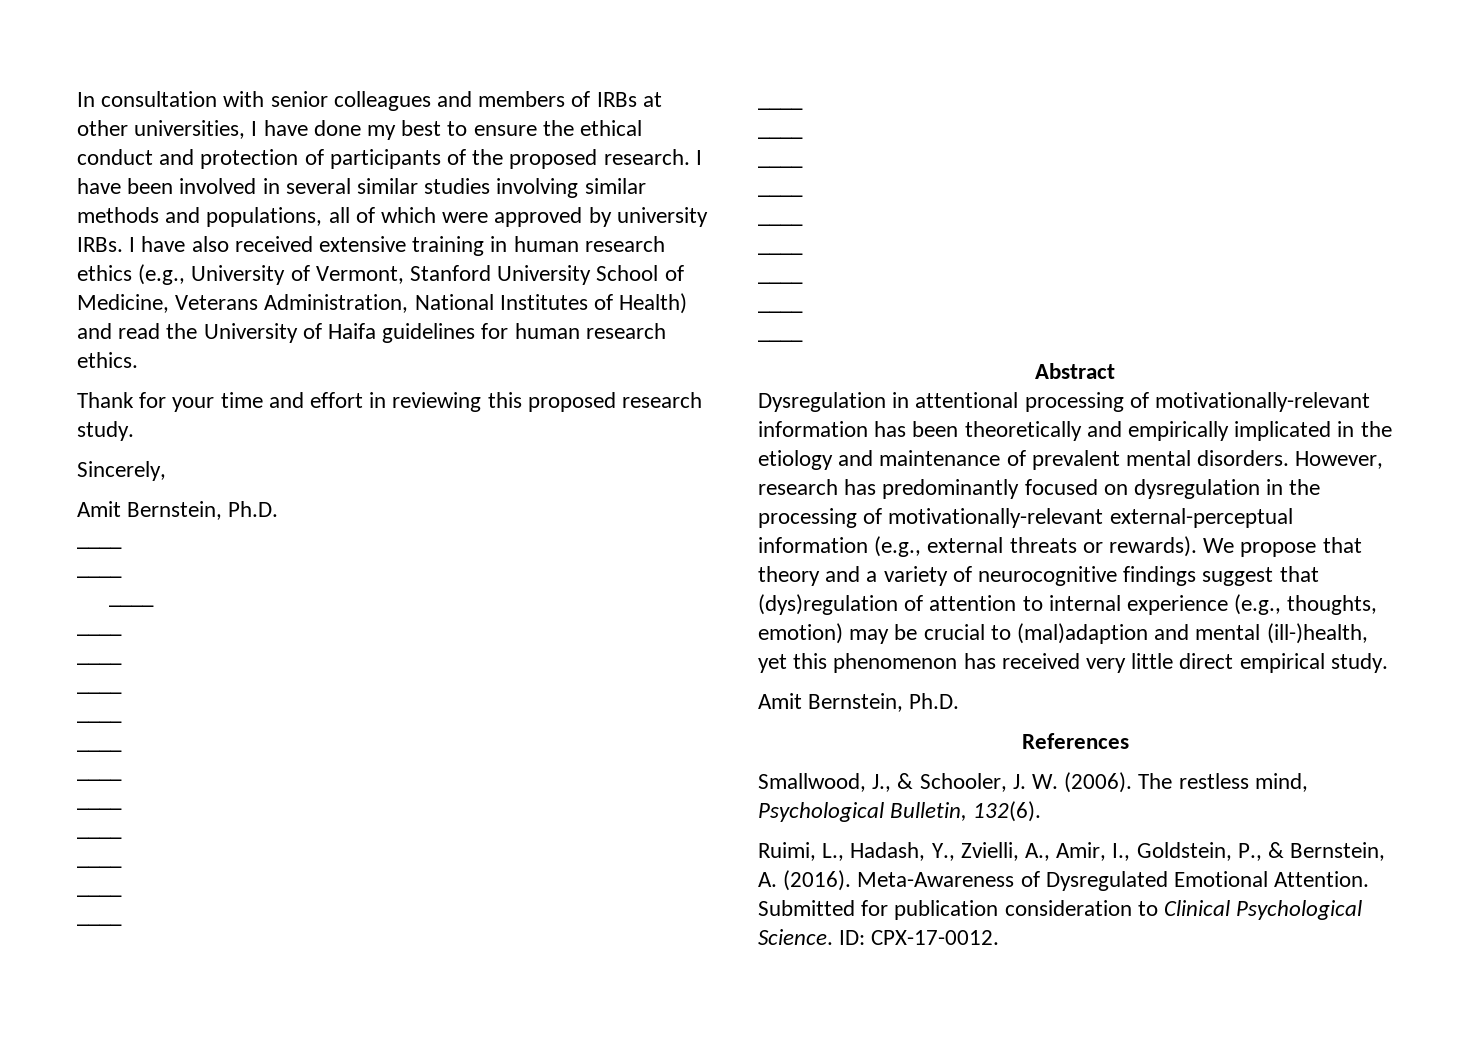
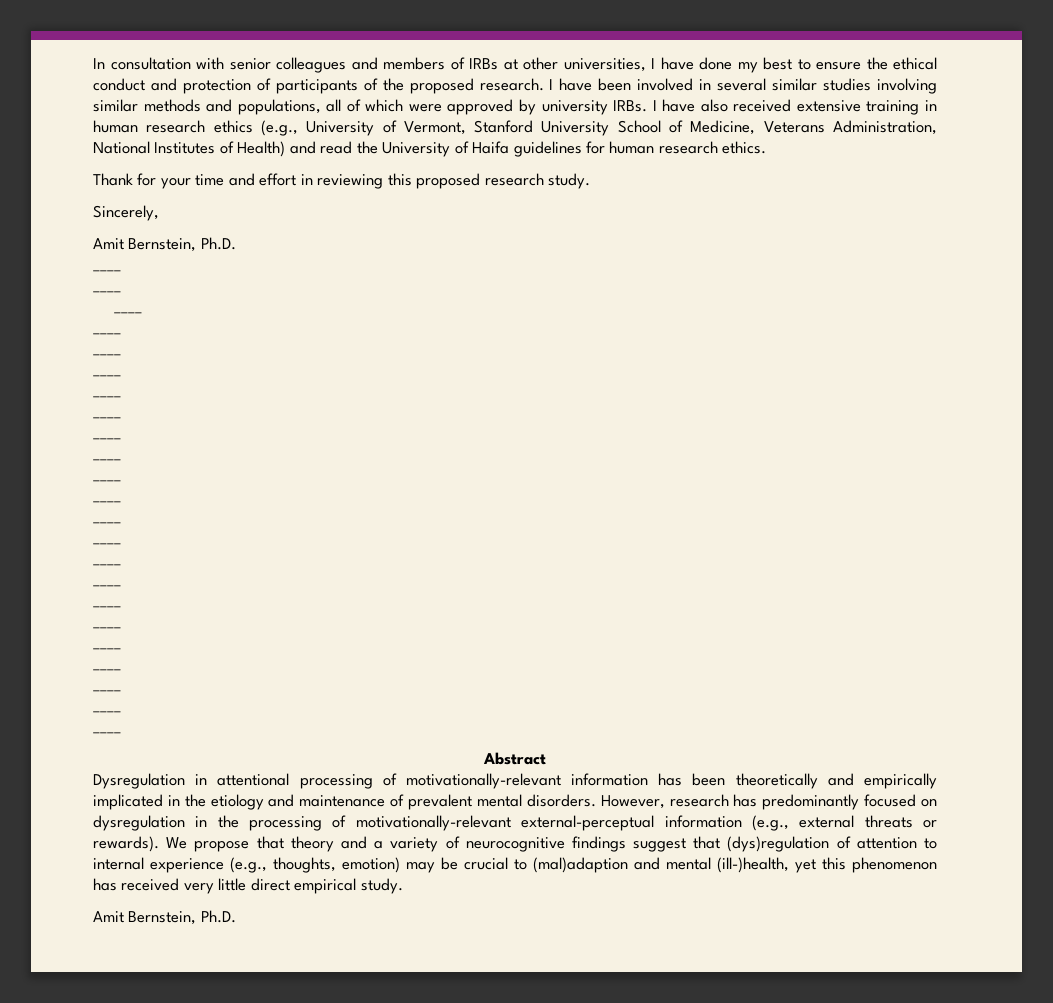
- References
- Smallwood, J., & Schooler, J. W. (2006). The restless mind, Psychological Bulletin, 132(6).
- Ruimi, L., Hadash, Y., Zvielli, A., Amir, I., Goldstein, P., & Bernstein, A. (2016). Meta-Awareness of Dysregulated Emotional Attention. Submitted for publication consideration to Clinical Psychological Science. ID: CPX-17-0012.

